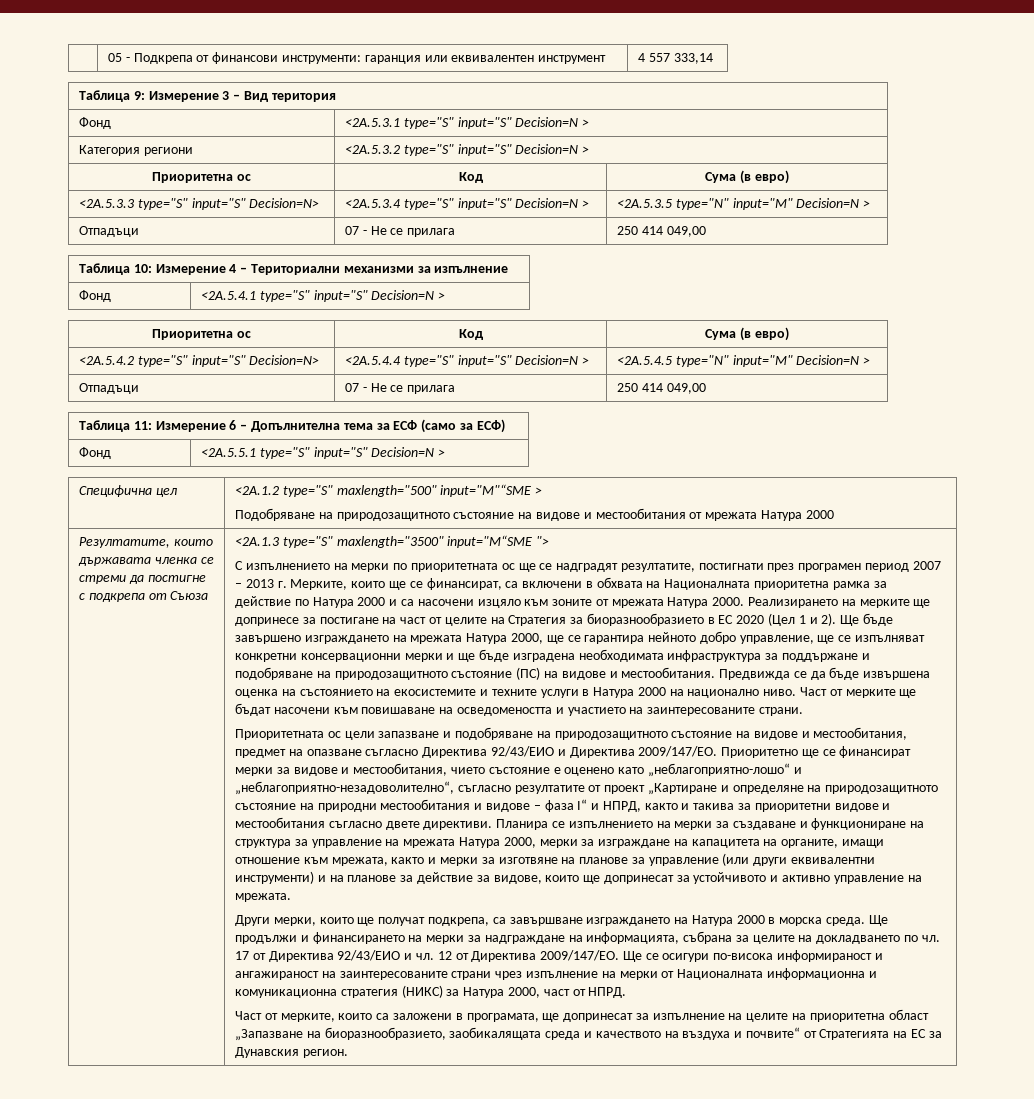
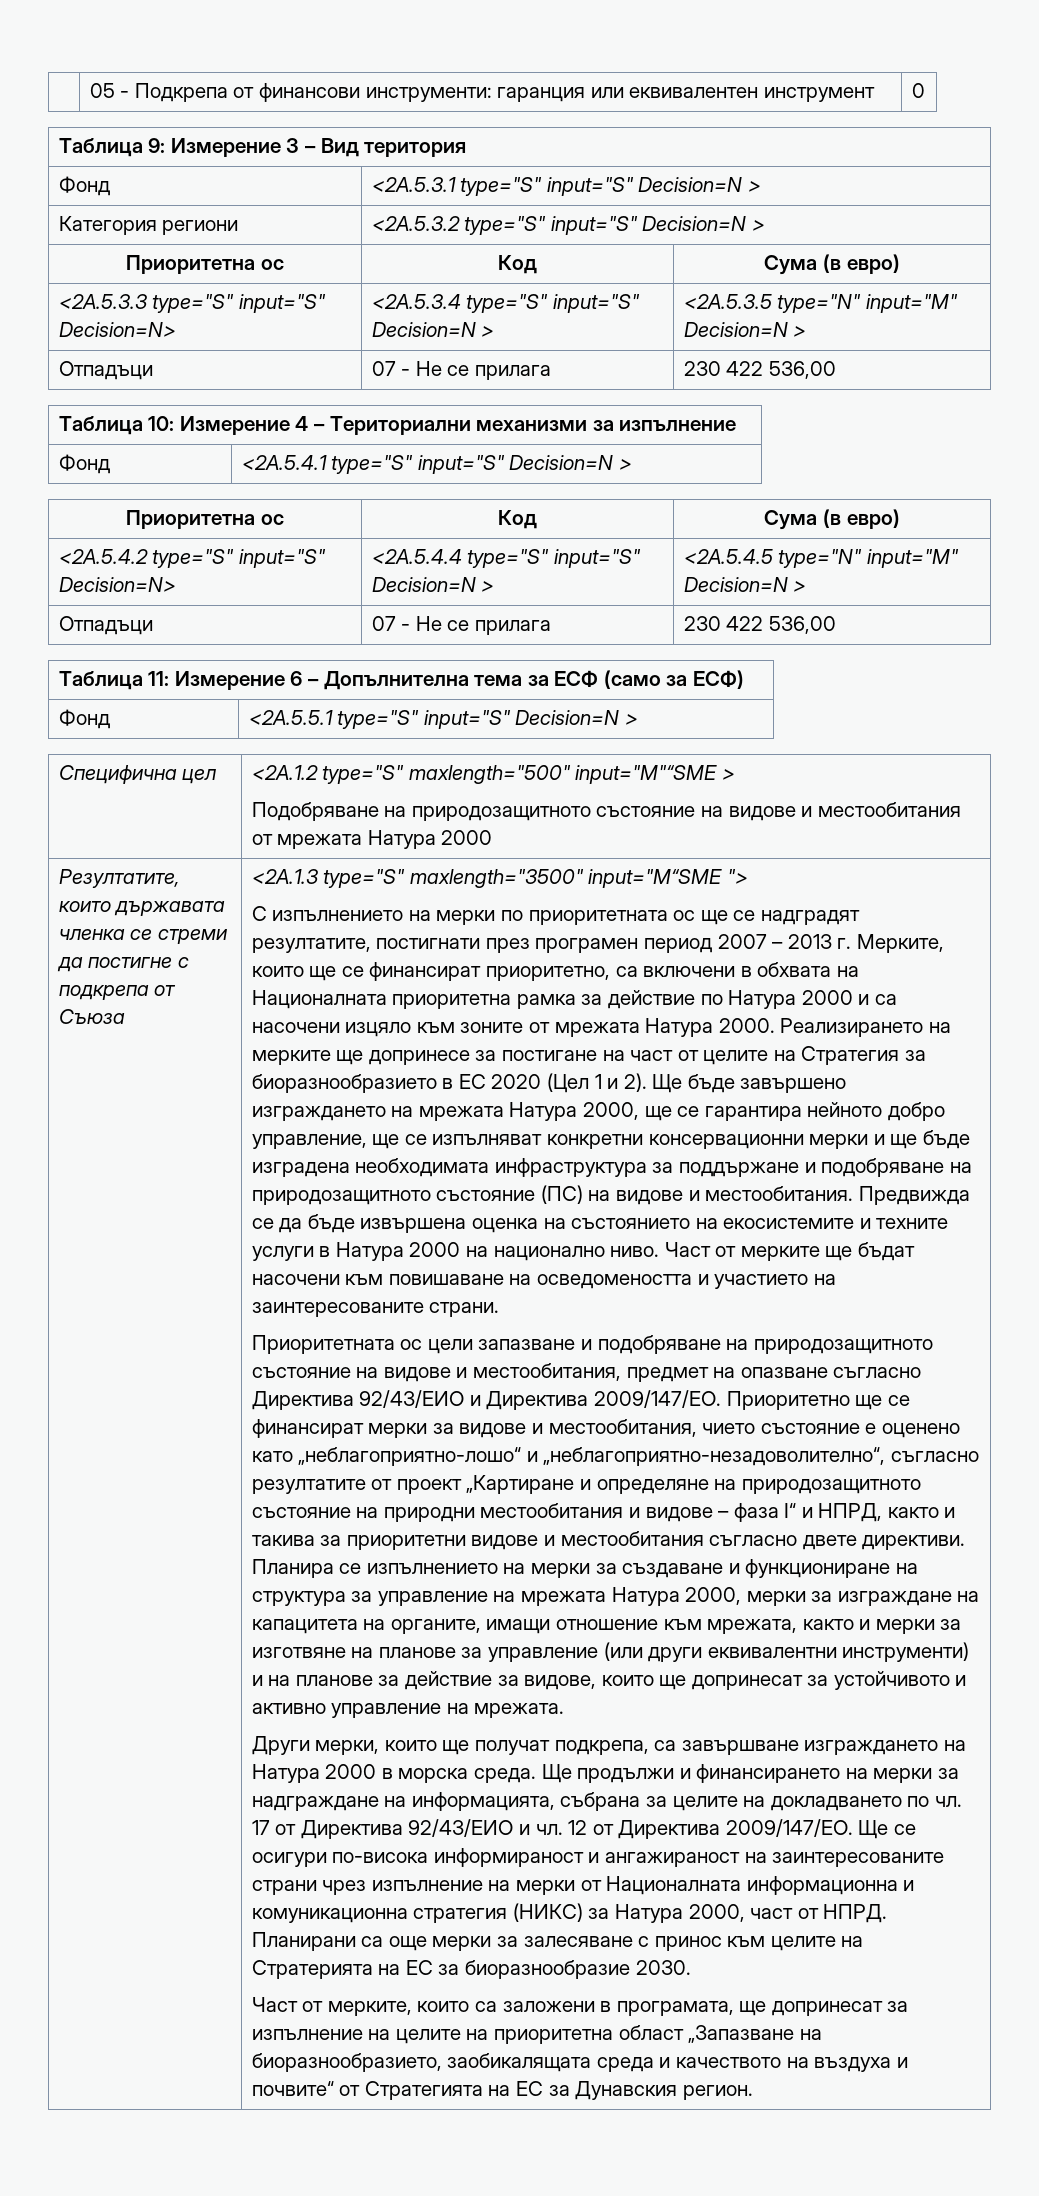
- | 05 - Подкрепа от финансови инструменти: гаранция или еквивалентен инструмент | 4 557 333,14
+ | 05 - Подкрепа от финансови инструменти: гаранция или еквивалентен инструмент | 0
  <2A.5.3.3 type="S" input="S" Decision=N> | <2A.5.3.4 type="S" input="S" Decision=N > | <2A.5.3.5 type="N" input="M" Decision=N >
- Отпадъци | 07 - Не се прилага | 250 414 049,00
+ Отпадъци | 07 - Не се прилага | 230 422 536,00
  <2A.5.4.2 type="S" input="S" Decision=N> | <2A.5.4.4 type="S" input="S" Decision=N > | <2A.5.4.5 type="N" input="M" Decision=N >
- Отпадъци | 07 - Не се прилага | 250 414 049,00
+ Отпадъци | 07 - Не се прилага | 230 422 536,00
- С изпълнението на мерки по приоритетната ос ще се надградят резултатите, постигнати през програмен период 2007 – 2013 г. Мерките, които ще се финансират, са включени в обхвата на Националната приоритетна рамка за действие по Натура 2000 и са насочени изцяло към зоните от мрежата Натура 2000.
+ С изпълнението на мерки по приоритетната ос ще се надградят резултатите, постигнати през програмен период 2007 – 2013 г. Мерките, които ще се финансират приоритетно, са включени в обхвата на Националната приоритетна рамка за действие по Натура 2000 и са насочени изцяло към зоните от мрежата Натура 2000.
+ Планирани са още мерки за залесяване с принос към целите на Стратерията на ЕС за биоразнообразие 2030.

